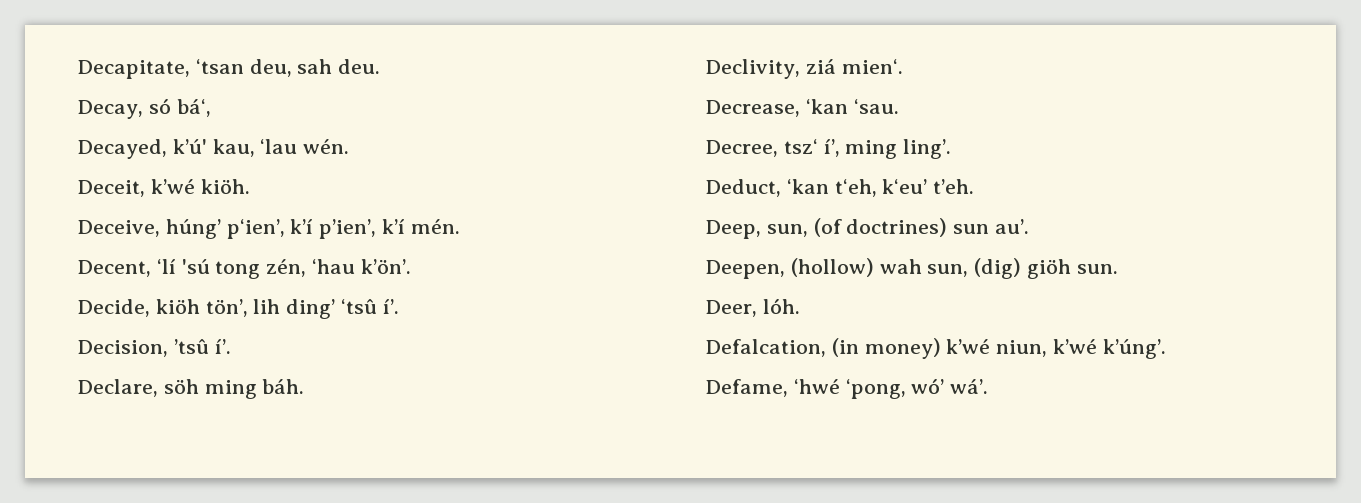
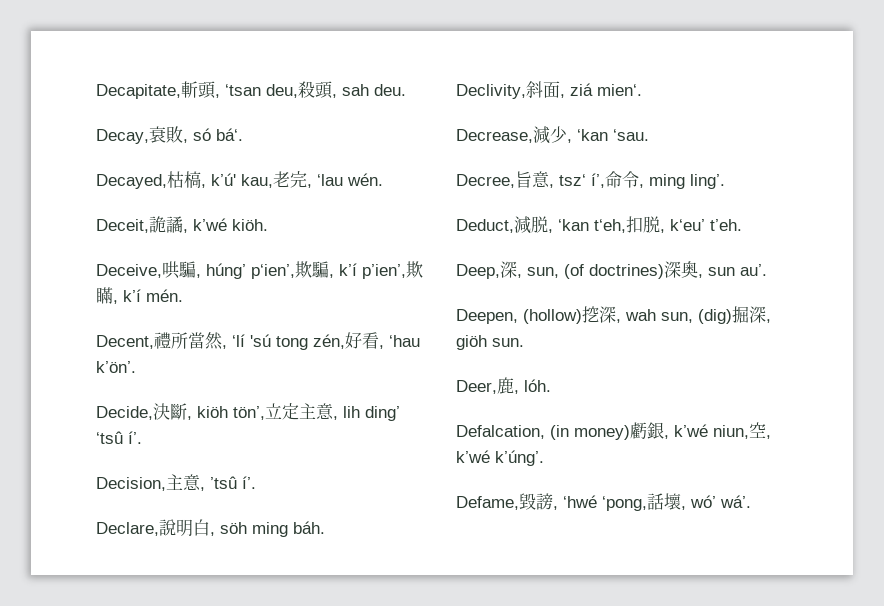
- Decapitate, ‘tsan deu, sah deu.
- Decay, só bá‘,
- Decayed, k’ú' kau, ‘lau wén.
+ Decapitate,斬頭, ‘tsan deu,殺頭, sah deu.
+ Decay,衰敗, só bá‘.
+ Decayed,枯槁, k’ú' kau,老完, ‘lau wén.
- Deceit, k’wé kiöh.
+ Deceit,詭譎, k’wé kiöh.
- Deceive, húng’ p‘ien’, k’í p’ien’, k’í mén.
+ Deceive,哄騙, húng’ p‘ien’,欺騙, k’í p’ien’,欺瞞, k’í mén.
- Decent, ‘lí 'sú tong zén, ‘hau k’ön’.
+ Decent,禮所當然, ‘lí 'sú tong zén,好看, ‘hau k’ön’.
- Decide, kiöh tön’, lih ding’ ‘tsû í’.
+ Decide,決斷, kiöh tön’,立定主意, lih ding’ ‘tsû í’.
- Decision, ’tsû í’.
+ Decision,主意, ’tsû í’.
- Declare, söh ming báh.
+ Declare,說明白, söh ming báh.
- Declivity, ziá mien‘.
+ Declivity,斜面, ziá mien‘.
- Decrease, ‘kan ‘sau.
+ Decrease,減少, ‘kan ‘sau.
- Decree, tsz‘ í’, ming ling’.
- Deduct, ‘kan t‘eh, k‘eu’ t’eh.
+ Decree,旨意, tsz‘ í’,命令, ming ling’.
+ Deduct,減脱, ‘kan t‘eh,扣脱, k‘eu’ t’eh.
- Deep, sun, (of doctrines) sun au’.
+ Deep,深, sun, (of doctrines)深奥, sun au’.
- Deepen, (hollow) wah sun, (dig) giöh sun.
+ Deepen, (hollow)挖深, wah sun, (dig)掘深, giöh sun.
- Deer, lóh.
+ Deer,鹿, lóh.
- Defalcation, (in money) k’wé niun, k’wé k’úng’.
+ Defalcation, (in money)虧銀, k’wé niun,空, k’wé k’úng’.
- Defame, ‘hwé ‘pong, wó’ wá’.
+ Defame,毀謗, ‘hwé ‘pong,話壞, wó’ wá’.

